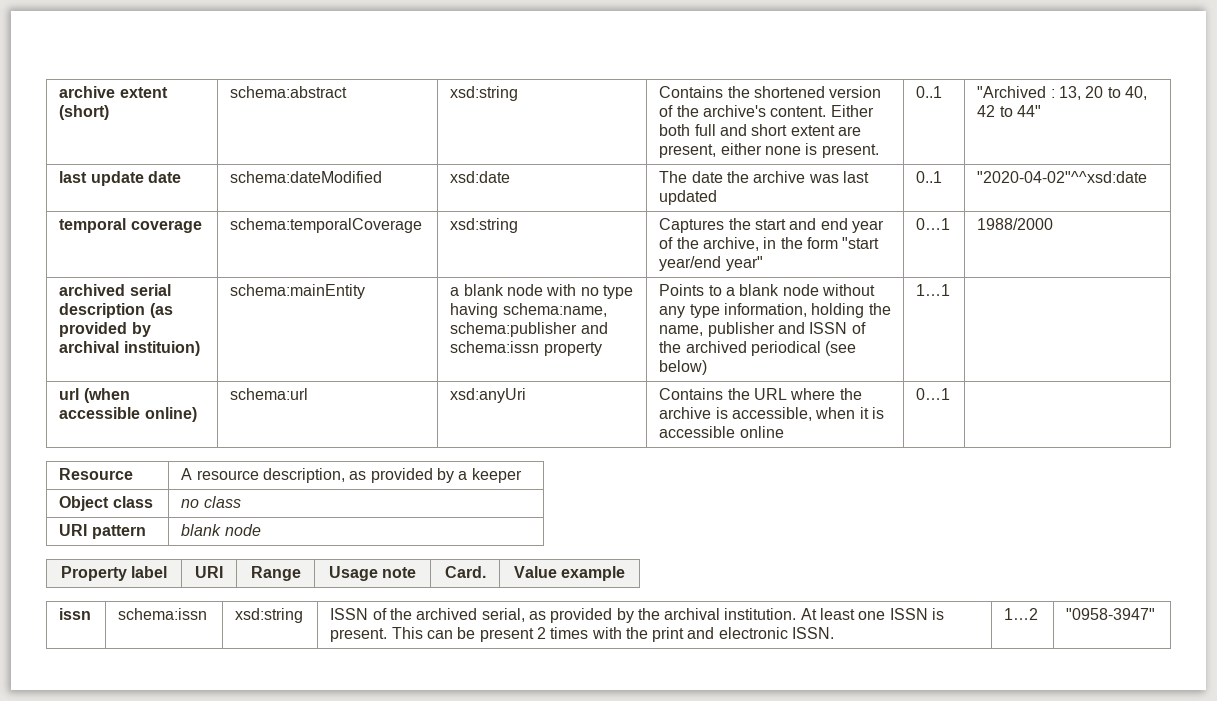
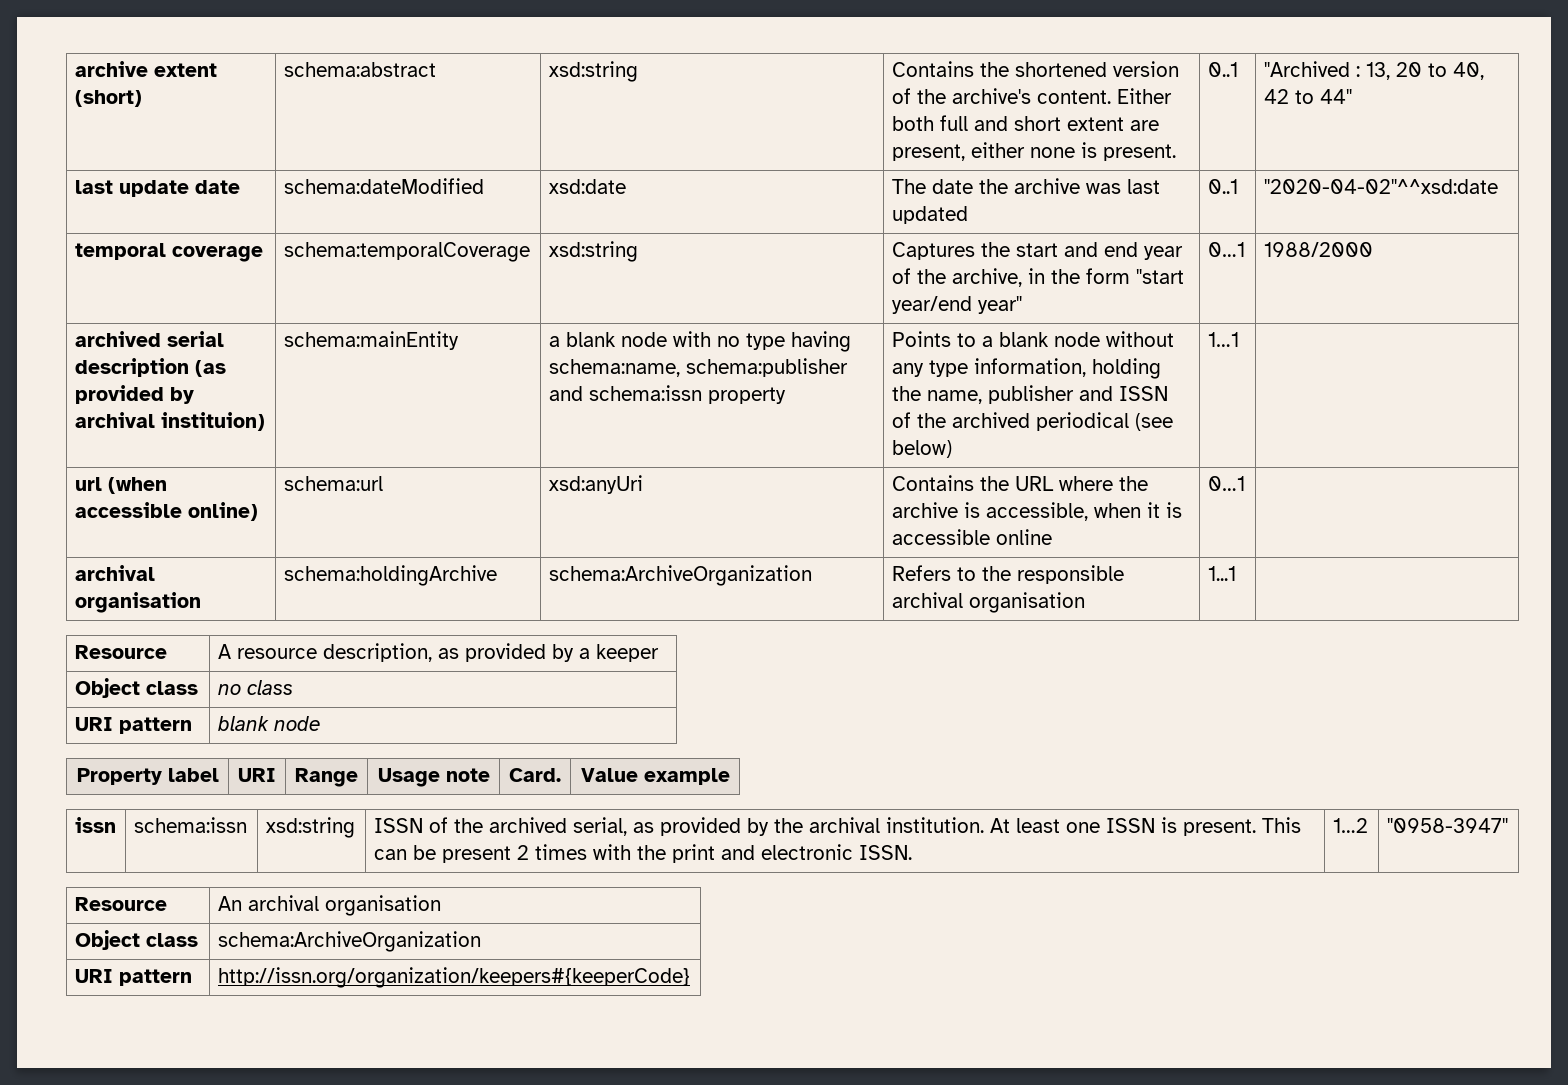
+ archival organisation | schema:holdingArchive | schema:ArchiveOrganization | Refers to the responsible archival organisation | 1...1 |
+ Resource | An archival organisation
+ Object class | schema:ArchiveOrganization
+ URI pattern | http://issn.org/organization/keepers#{keeperCode}

